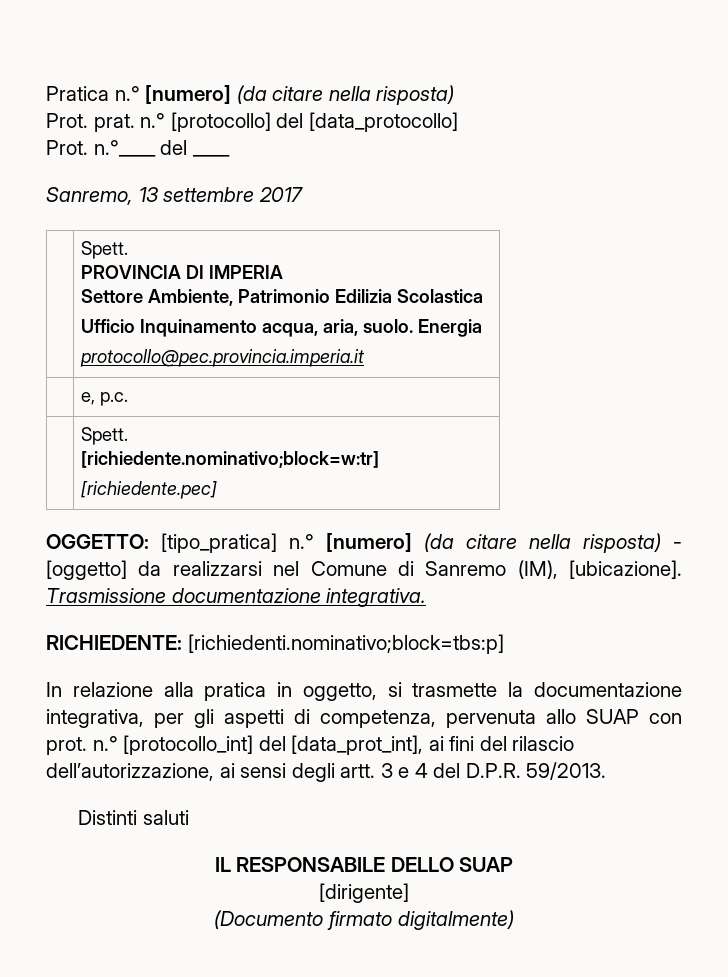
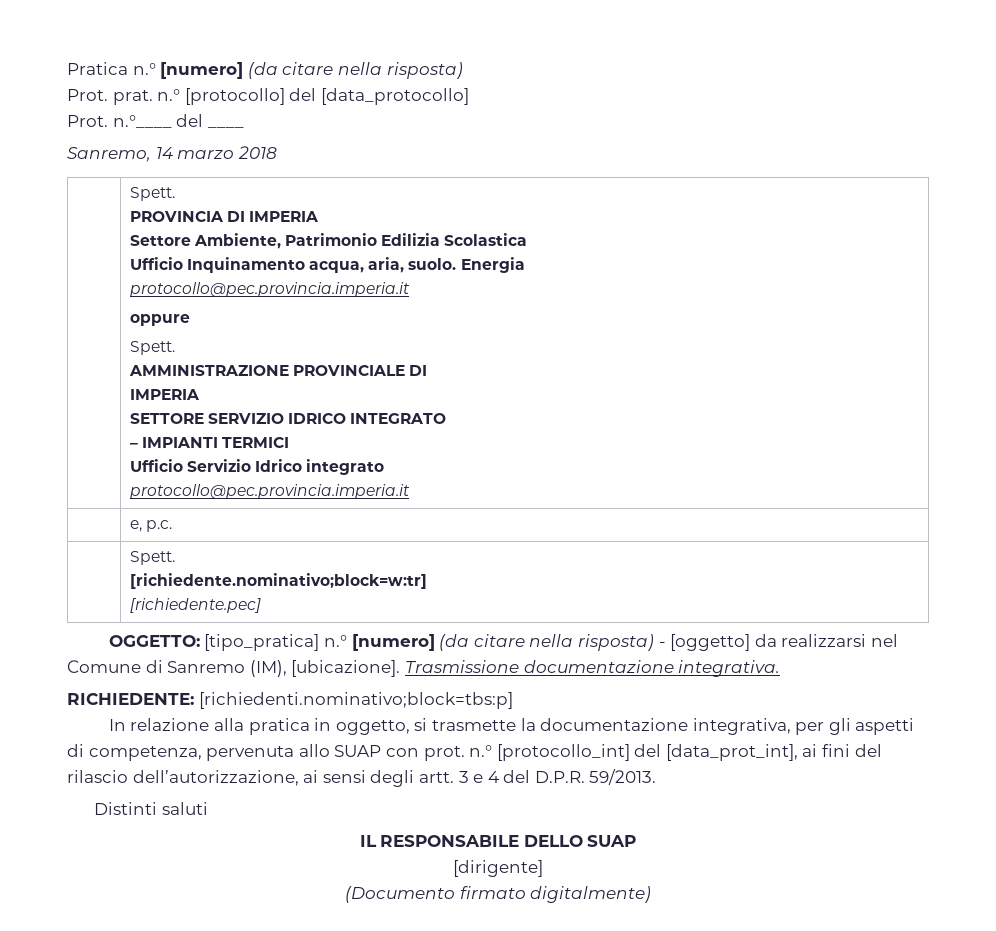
- Sanremo, 13 settembre 2017
+ Sanremo, 14 marzo 2018
  | Spett.
  PROVINCIA DI IMPERIA
  Settore Ambiente, Patrimonio Edilizia Scolastica
  Ufficio Inquinamento acqua, aria, suolo. Energia
+ protocollo@pec.provincia.imperia.it
+ oppure
+ Spett.
+ AMMINISTRAZIONE PROVINCIALE DI
+ IMPERIA
+ SETTORE SERVIZIO IDRICO INTEGRATO
+ – IMPIANTI TERMICI
+ Ufficio Servizio Idrico integrato

